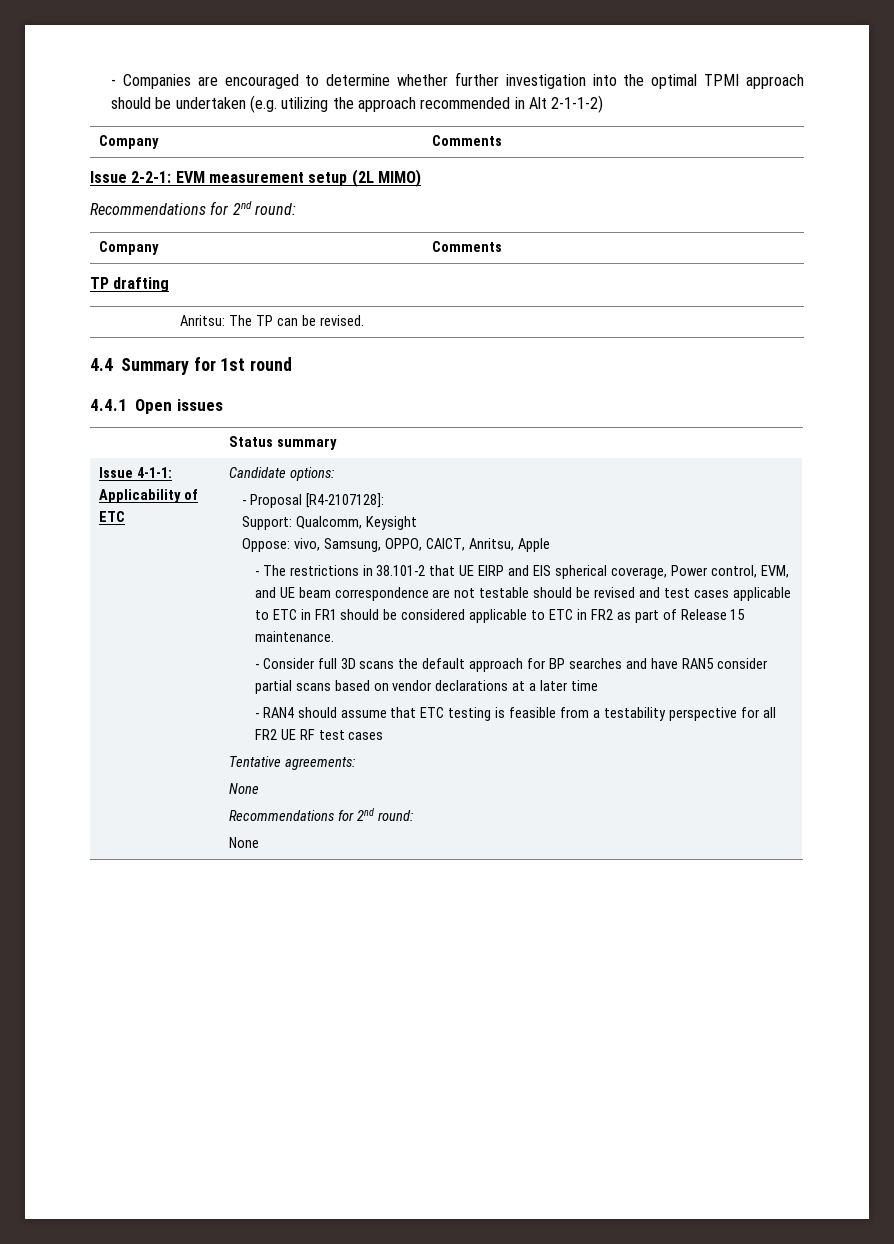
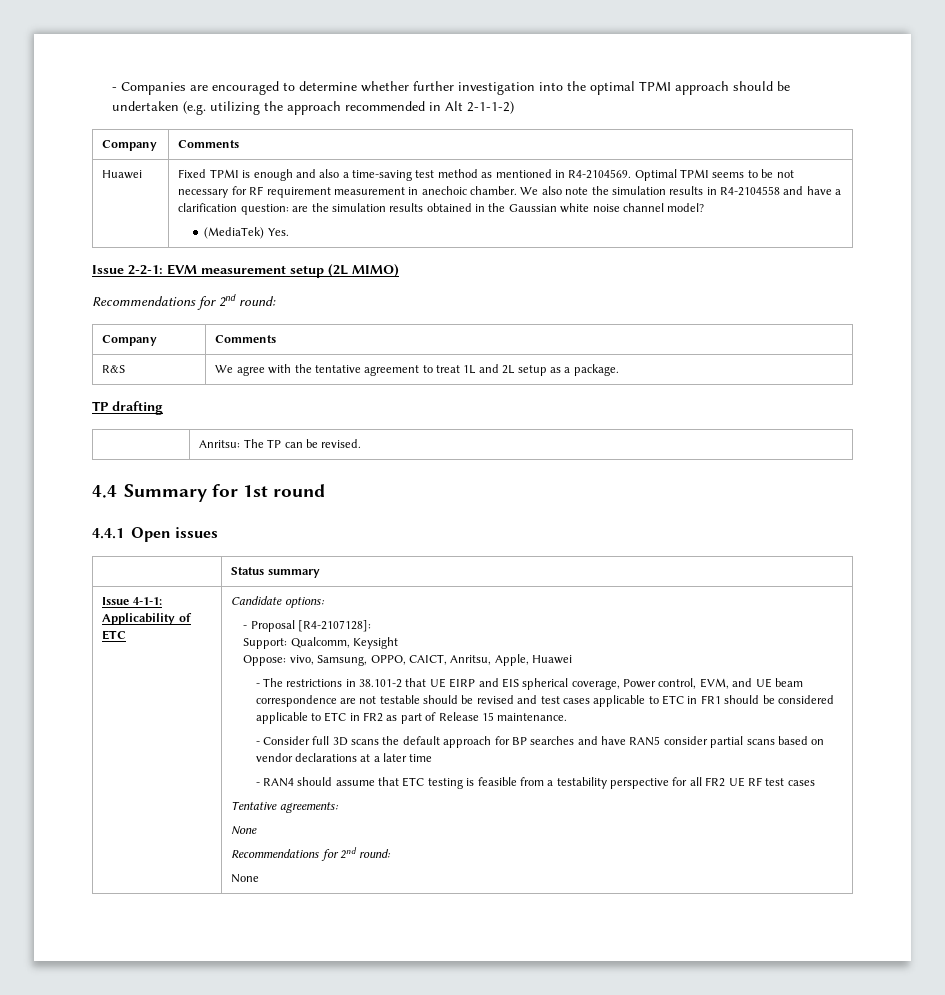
+ Huawei | Fixed TPMI is enough and also a time-saving test method as mentioned in R4-2104569. Optimal TPMI seems to be not necessary for RF requirement measurement in anechoic chamber. We also note the simulation results in R4-2104558 and have a clarification question: are the simulation results obtained in the Gaussian white noise channel model?
+ (MediaTek) Yes.
+ R&S | We agree with the tentative agreement to treat 1L and 2L setup as a package.
- Oppose: vivo, Samsung, OPPO, CAICT, Anritsu, Apple
+ Oppose: vivo, Samsung, OPPO, CAICT, Anritsu, Apple, Huawei

